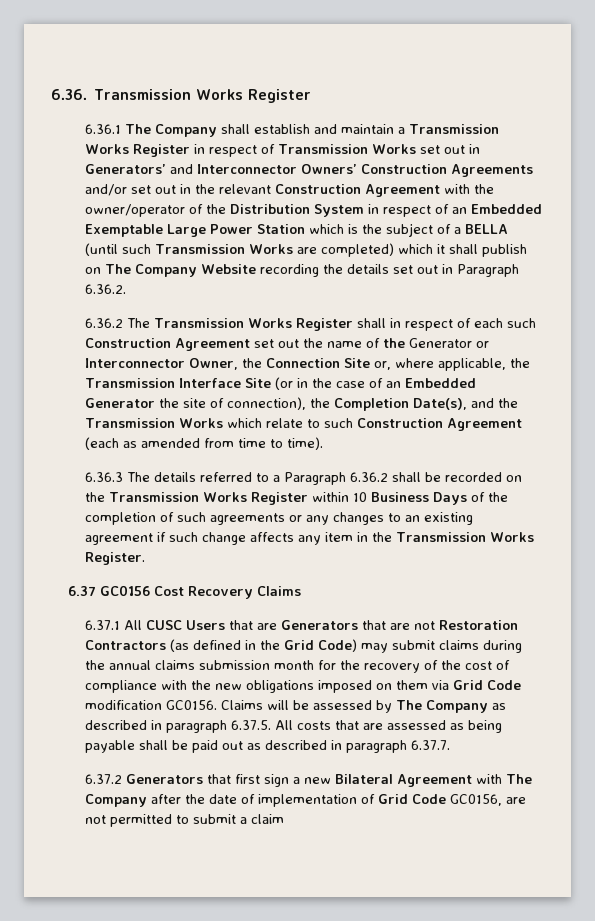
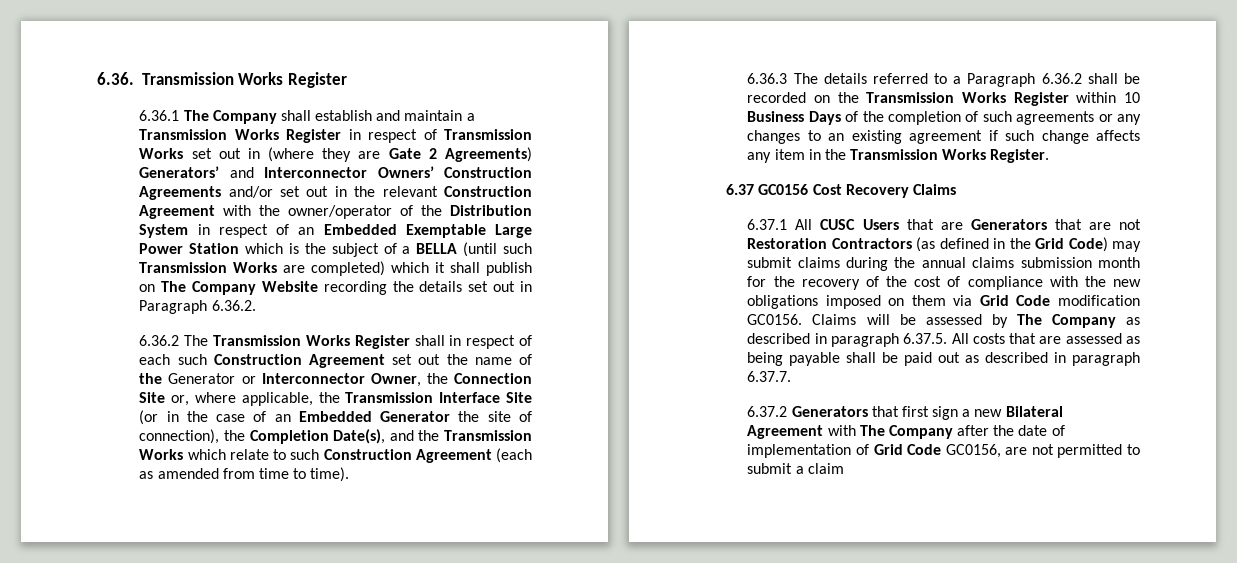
- 6.36.1 The Company shall establish and maintain a Transmission Works Register in respect of Transmission Works set out in Generators’ and Interconnector Owners’ Construction Agreements and/or set out in the relevant Construction Agreement with the owner/operator of the Distribution System in respect of an Embedded Exemptable Large Power Station which is the subject of a BELLA (until such Transmission Works are completed) which it shall publish on The Company Website recording the details set out in Paragraph 6.36.2.
+ 6.36.1 The Company shall establish and maintain a Transmission Works Register in respect of Transmission Works set out in (where they are Gate 2 Agreements) Generators’ and Interconnector Owners’ Construction Agreements and/or set out in the relevant Construction Agreement with the owner/operator of the Distribution System in respect of an Embedded Exemptable Large Power Station which is the subject of a BELLA (until such Transmission Works are completed) which it shall publish on The Company Website recording the details set out in Paragraph 6.36.2.

